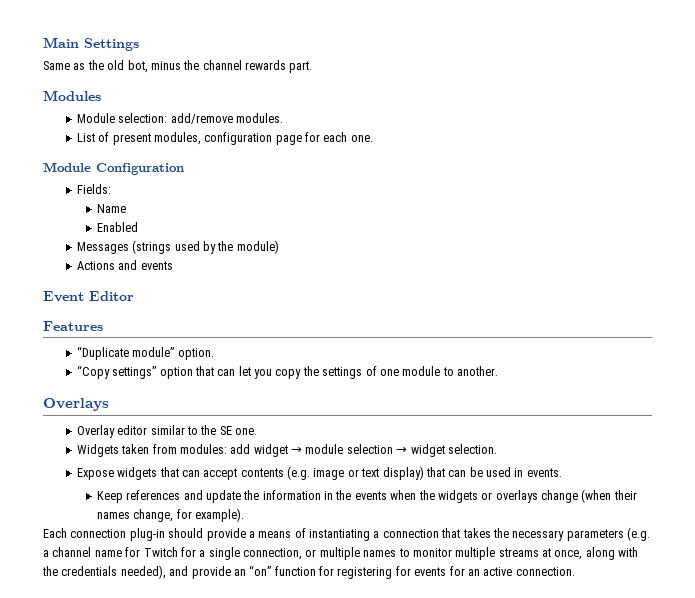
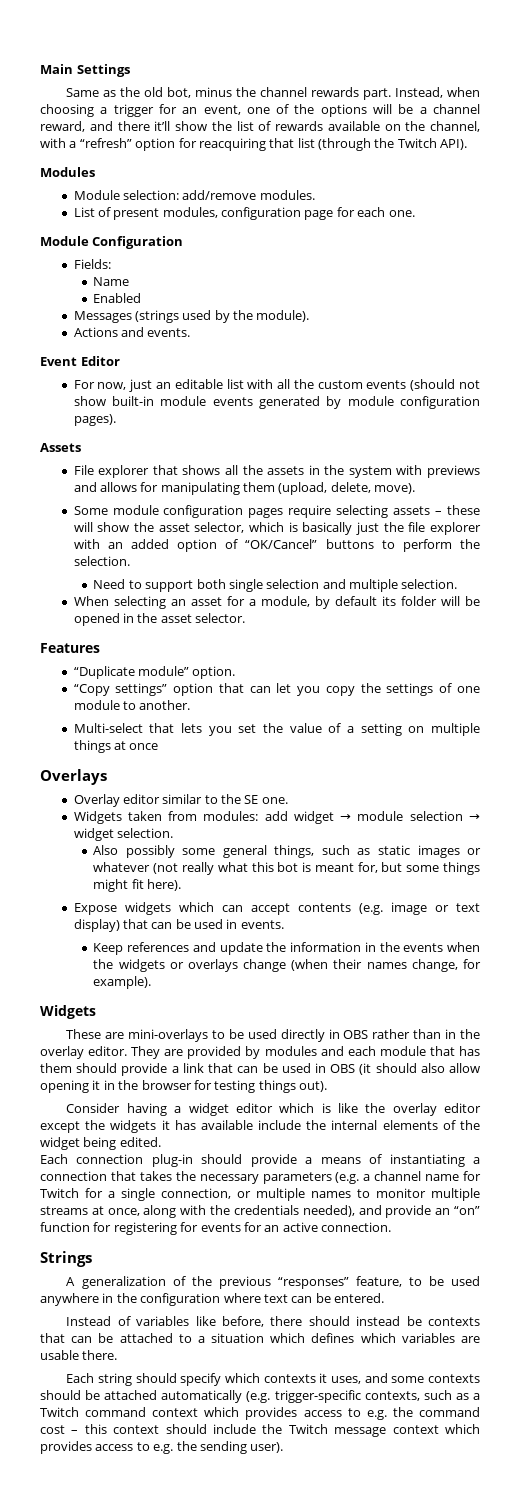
+ Instead, when choosing a trigger for an event, one of the options will be a channel reward, and there it’ll show the list of rewards available on the channel, with a “refresh” option for reacquiring that list (through the Twitch API).
- Messages (strings used by the module)
+ Messages (strings used by the module).
- Actions and events
+ Actions and events.
+ For now, just an editable list with all the custom events (should not show built-in module events generated by module configuration pages).
+ Assets
+ File explorer that shows all the assets in the system with previews and allows for manipulating them (upload, delete, move).
+ Some module configuration pages require selecting assets – these will show the asset selector, which is basically just the file explorer with an added option of “OK/Cancel” buttons to perform the selection.
+ Need to support both single selection and multiple selection.
+ When selecting an asset for a module, by default its folder will be opened in the asset selector.
+ Multi-select that lets you set the value of a setting on multiple things at once
+ Also possibly some general things, such as static images or whatever (not really what this bot is meant for, but some things might fit here).
- Expose widgets that can accept contents (e.g. image or text display) that can be used in events.
+ Expose widgets which can accept contents (e.g. image or text display) that can be used in events.
  Keep references and update the information in the events when the widgets or overlays change (when their names change, for example).
+ Widgets
+ These are mini-overlays to be used directly in OBS rather than in the overlay editor. They are provided by modules and each module that has them should provide a link that can be used in OBS (it should also allow opening it in the browser for testing things out).
+ Consider having a widget editor which is like the overlay editor except the widgets it has available include the internal elements of the widget being edited.
+ Strings
+ A generalization of the previous “responses” feature, to be used anywhere in the configuration where text can be entered.
+ Instead of variables like before, there should instead be contexts that can be attached to a situation which defines which variables are usable there.
+ Each string should specify which contexts it uses, and some contexts should be attached automatically (e.g. trigger-specific contexts, such as a Twitch command context which provides access to e.g. the command cost – this context should include the Twitch message context which provides access to e.g. the sending user).

